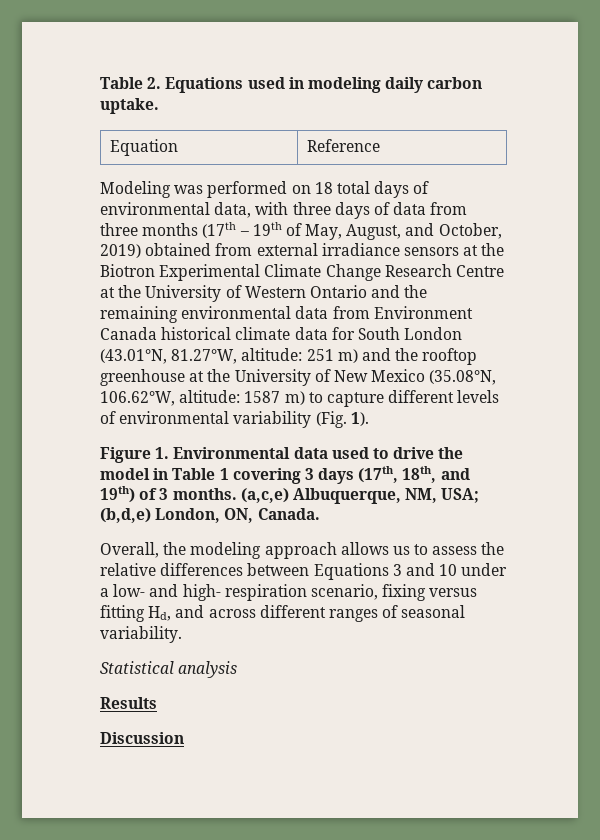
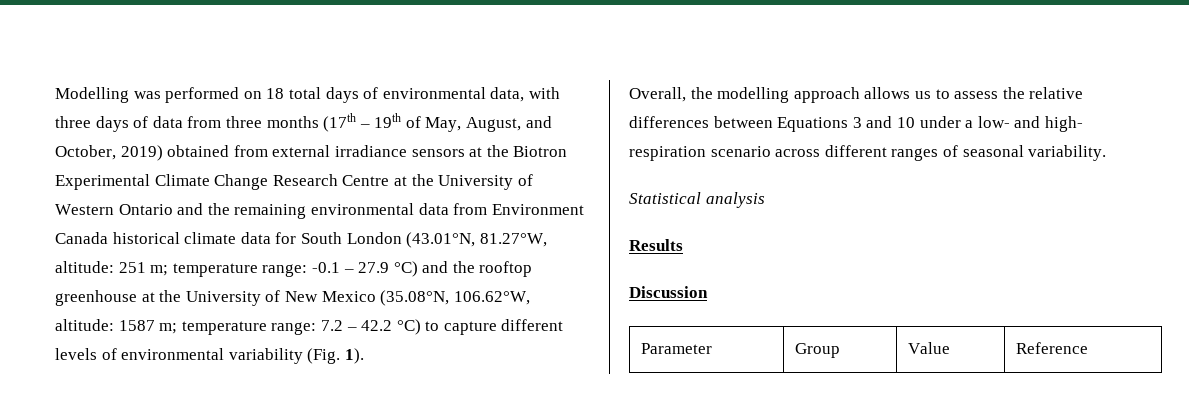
- Table 2. Equations used in modeling daily carbon uptake.
- Equation | Reference
- Modeling was performed on 18 total days of environmental data, with three days of data from three months (17th – 19th of May, August, and October, 2019) obtained from external irradiance sensors at the Biotron Experimental Climate Change Research Centre at the University of Western Ontario and the remaining environmental data from Environment Canada historical climate data for South London (43.01°N, 81.27°W, altitude:
+ Modelling was performed on 18 total days of environmental data, with three days of data from three months (17th – 19th of May, August, and October, 2019) obtained from external irradiance sensors at the Biotron Experimental Climate Change Research Centre at the University of Western Ontario and the remaining environmental data from Environment Canada historical climate data for South London (43.01°N, 81.27°W, altitude:
- 251 m) and the rooftop greenhouse at the University of New Mexico (35.08°N, 106.62°W, altitude:
+ 251 m; temperature range: -0.1 – 27.9 °C) and the rooftop greenhouse at the University of New Mexico (35.08°N, 106.62°W, altitude:
- 1587 m) to capture different levels of environmental variability (Fig. 1).
+ 1587 m; temperature range: 7.2 – 42.2 °C) to capture different levels of environmental variability (Fig. 1).
- Figure 1. Environmental data used to drive the model in Table 1 covering 3 days (17th, 18th, and 19th) of 3 months. (a,c,e) Albuquerque, NM, USA; (b,d,e) London, ON, Canada.
- Overall, the modeling approach allows us to assess the relative differences between Equations 3 and 10 under a low- and high- respiration scenario, fixing versus fitting Hd, and across different ranges of seasonal variability.
+ Overall, the modelling approach allows us to assess the relative differences between Equations 3 and 10 under a low- and high- respiration scenario across different ranges of seasonal variability.
+ Parameter | Group | Value | Reference

